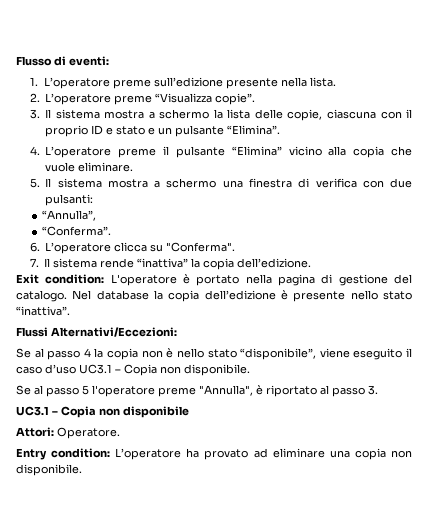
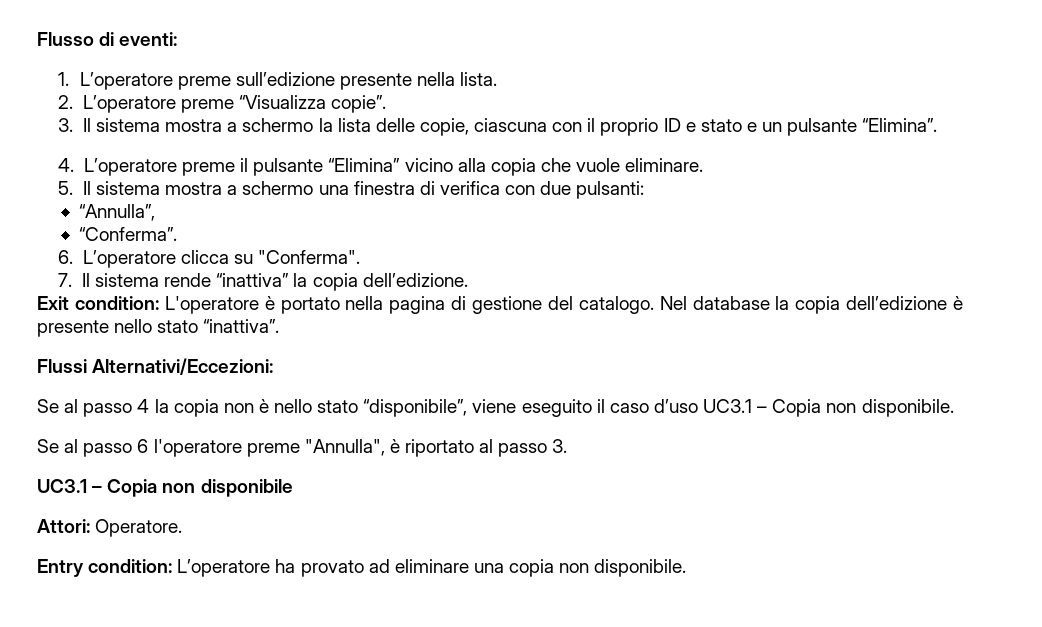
- Se al passo 5 l'operatore preme "Annulla", è riportato al passo 3.
+ Se al passo 6 l'operatore preme "Annulla", è riportato al passo 3.

